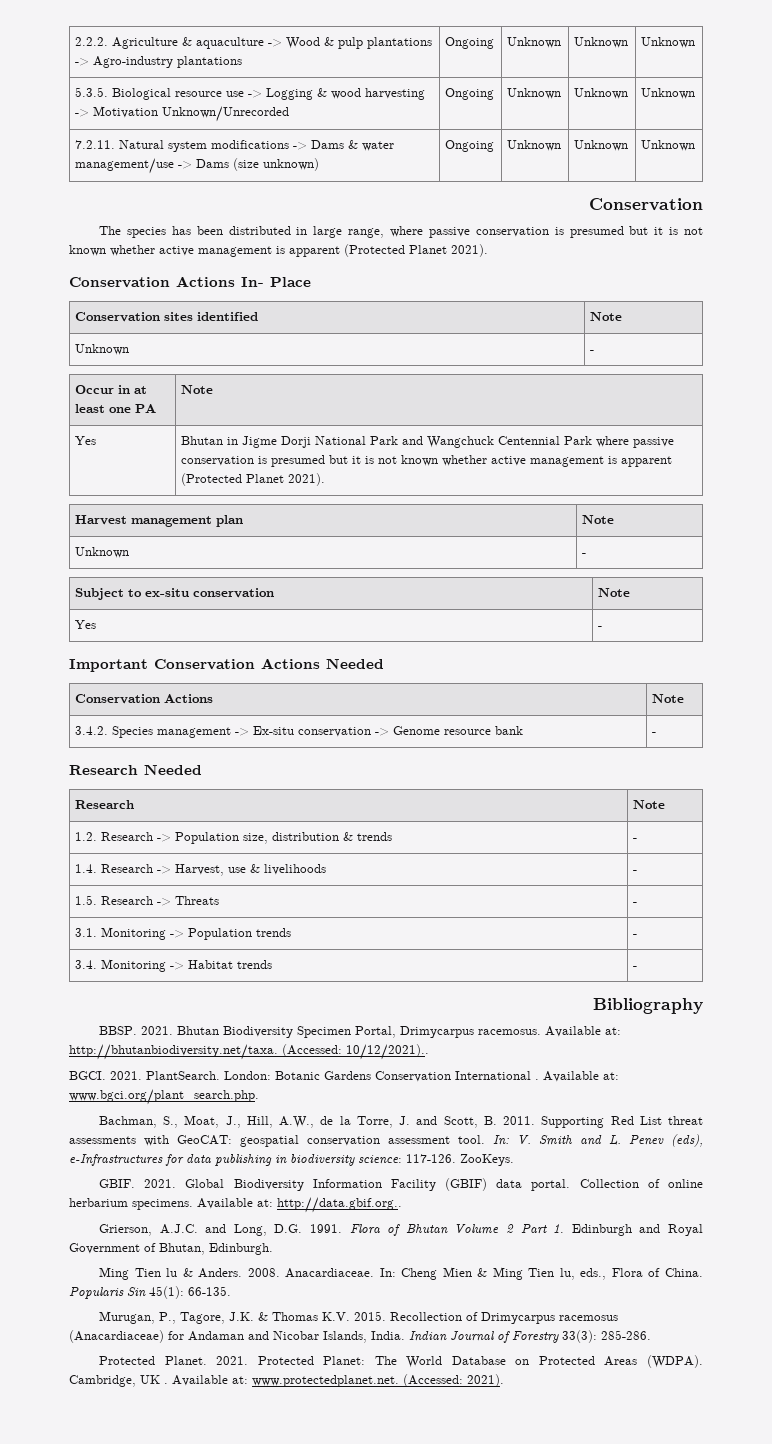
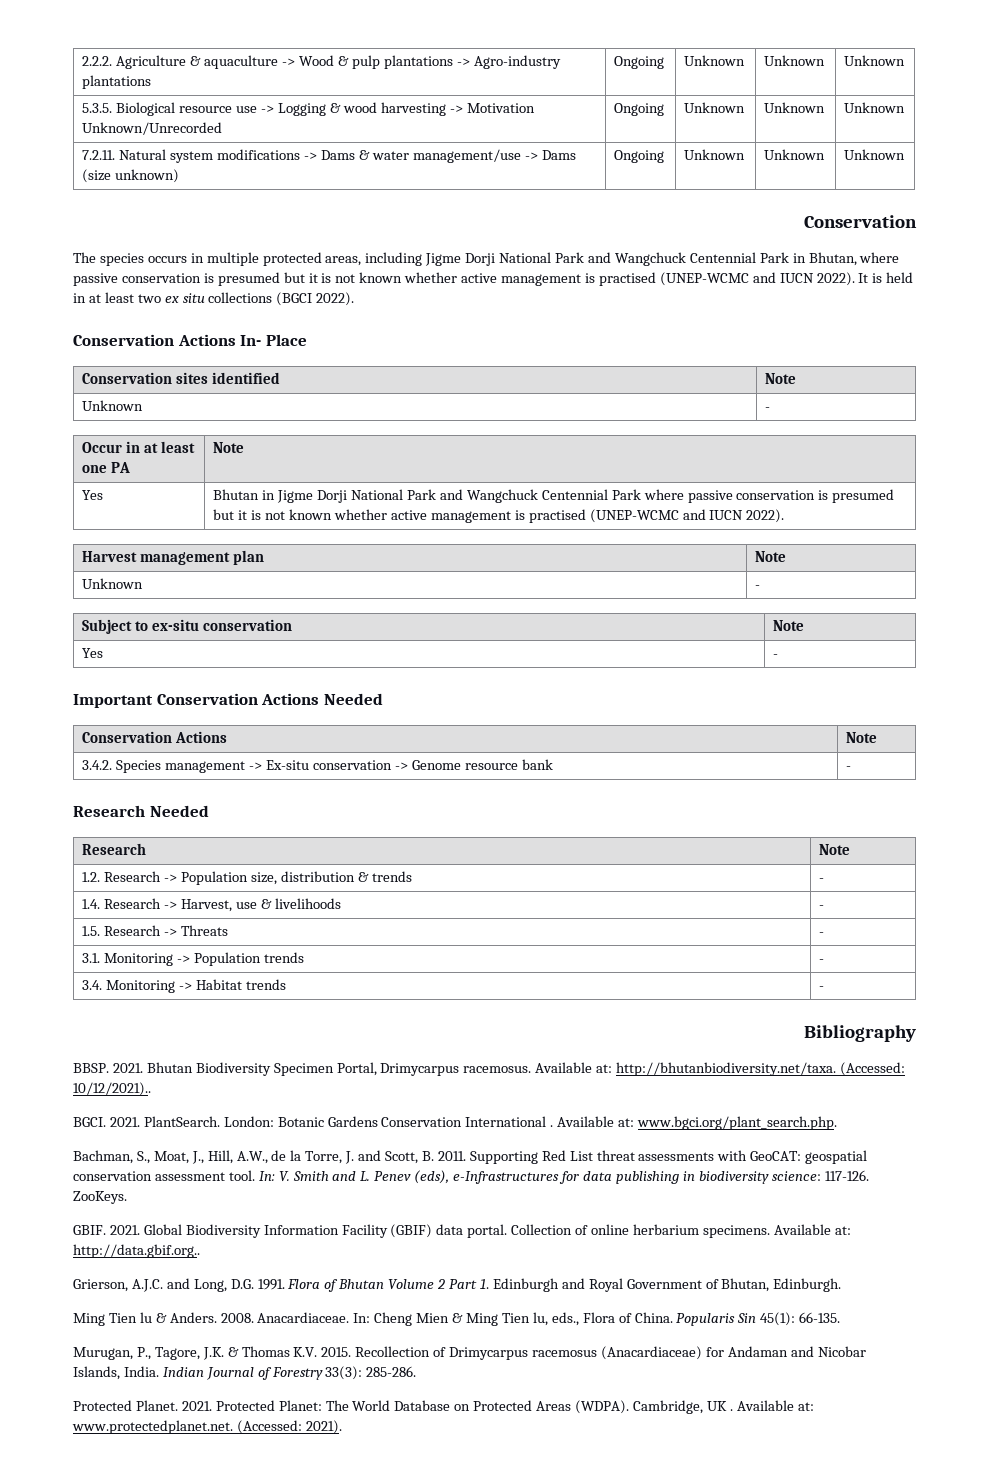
- The species has been distributed in large range, where passive conservation is presumed but it is not known whether active management is apparent (Protected Planet 2021).
+ The species occurs in multiple protected areas, including Jigme Dorji National Park and Wangchuck Centennial Park in Bhutan, where passive conservation is presumed but it is not known whether active management is practised (UNEP-WCMC and IUCN 2022). It is held in at least two ex situ collections (BGCI 2022).
- Yes | Bhutan in Jigme Dorji National Park and Wangchuck Centennial Park where passive conservation is presumed but it is not known whether active management is apparent (Protected Planet 2021).
+ Yes | Bhutan in Jigme Dorji National Park and Wangchuck Centennial Park where passive conservation is presumed but it is not known whether active management is practised (UNEP-WCMC and IUCN 2022).

